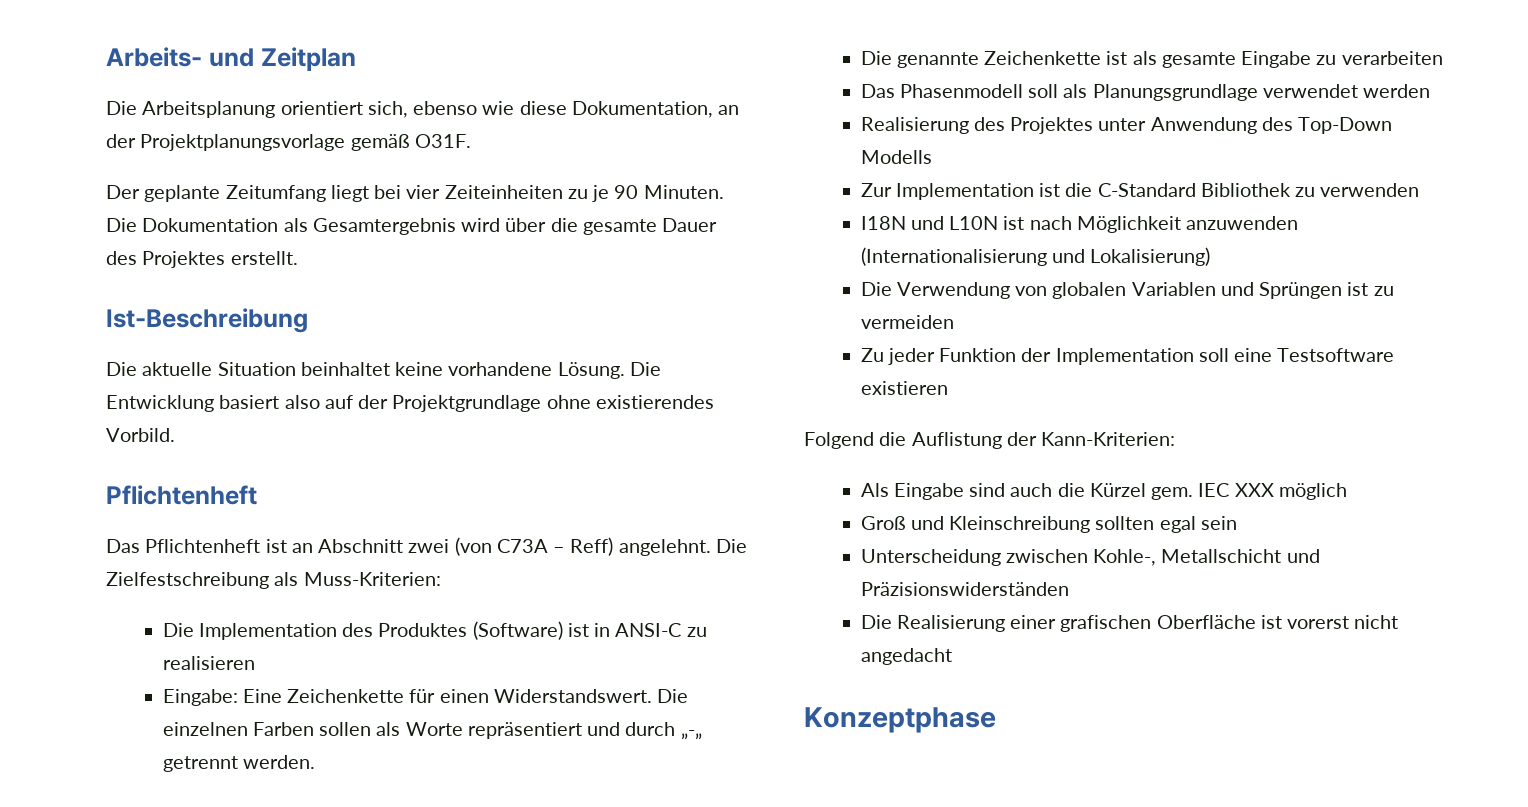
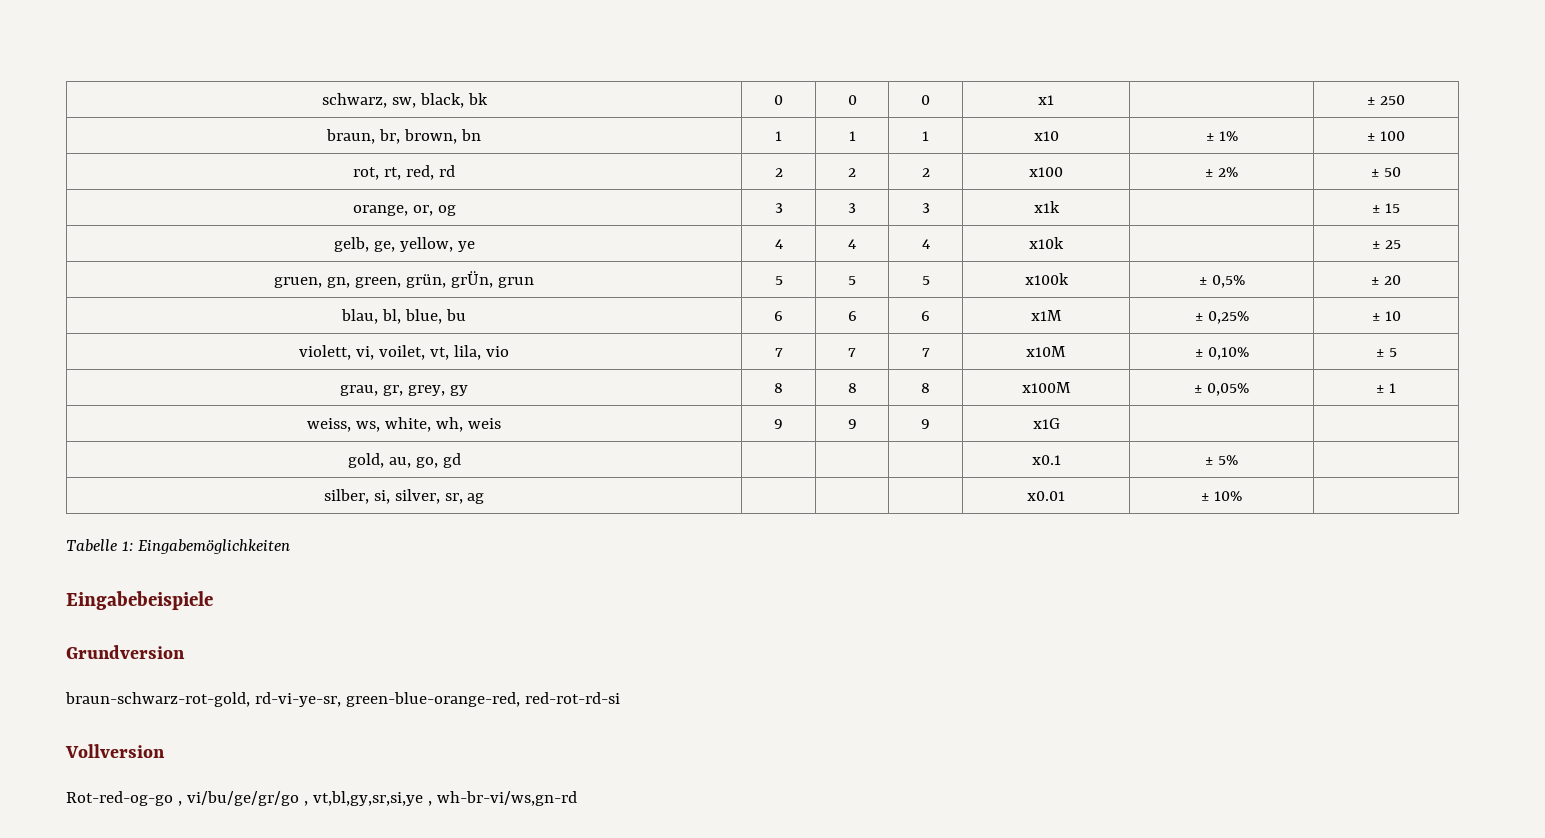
- Arbeits- und Zeitplan
- Die Arbeitsplanung orientiert sich, ebenso wie diese Dokumentation, an der Projektplanungsvorlage gemäß O31F.
- Der geplante Zeitumfang liegt bei vier Zeiteinheiten zu je 90 Minuten. Die Dokumentation als Gesamtergebnis wird über die gesamte Dauer des Projektes erstellt.
- Ist-Beschreibung
- Die aktuelle Situation beinhaltet keine vorhandene Lösung. Die Entwicklung basiert also auf der Projektgrundlage ohne existierendes Vorbild.
- Pflichtenheft
- Das Pflichtenheft ist an Abschnitt zwei (von C73A – Reff) angelehnt. Die Zielfestschreibung als Muss-Kriterien:
- Die Implementation des Produktes (Software) ist in ANSI-C zu realisieren
- Eingabe: Eine Zeichenkette für einen Widerstandswert. Die einzelnen Farben sollen als Worte repräsentiert und durch „-„ getrennt werden.
- Die genannte Zeichenkette ist als gesamte Eingabe zu verarbeiten
- Das Phasenmodell soll als Planungsgrundlage verwendet werden
- Realisierung des Projektes unter Anwendung des Top-Down Modells
- Zur Implementation ist die C-Standard Bibliothek zu verwenden
- I18N und L10N ist nach Möglichkeit anzuwenden (Internationalisierung und Lokalisierung)
- Die Verwendung von globalen Variablen und Sprüngen ist zu vermeiden
- Zu jeder Funktion der Implementation soll eine Testsoftware existieren
- Folgend die Auflistung der Kann-Kriterien:
- Als Eingabe sind auch die Kürzel gem. IEC XXX möglich
- Groß und Kleinschreibung sollten egal sein
- Unterscheidung zwischen Kohle-, Metallschicht und Präzisionswiderständen
- Die Realisierung einer grafischen Oberfläche ist vorerst nicht angedacht
- Konzeptphase
+ schwarz, sw, black, bk | 0 | 0 | 0 | x1 | | ± 250
+ braun, br, brown, bn | 1 | 1 | 1 | x10 | ± 1% | ± 100
+ rot, rt, red, rd | 2 | 2 | 2 | x100 | ± 2% | ± 50
+ orange, or, og | 3 | 3 | 3 | x1k | | ± 15
+ gelb, ge, yellow, ye | 4 | 4 | 4 | x10k | | ± 25
+ gruen, gn, green, grün, grÜn, grun | 5 | 5 | 5 | x100k | ± 0,5% | ± 20
+ blau, bl, blue, bu | 6 | 6 | 6 | x1M | ± 0,25% | ± 10
+ violett, vi, voilet, vt, lila, vio | 7 | 7 | 7 | x10M | ± 0,10% | ± 5
+ grau, gr, grey, gy | 8 | 8 | 8 | x100M | ± 0,05% | ± 1
+ weiss, ws, white, wh, weis | 9 | 9 | 9 | x1G | |
+ gold, au, go, gd | | | | x0.1 | ± 5% |
+ silber, si, silver, sr, ag | | | | x0.01 | ± 10% |
+ Tabelle 1: Eingabemöglichkeiten
+ Eingabebeispiele
+ Grundversion
+ braun-schwarz-rot-gold, rd-vi-ye-sr, green-blue-orange-red, red-rot-rd-si
+ Vollversion
+ Rot-red-og-go , vi/bu/ge/gr/go , vt,bl,gy,sr,si,ye , wh-br-vi/ws,gn-rd

